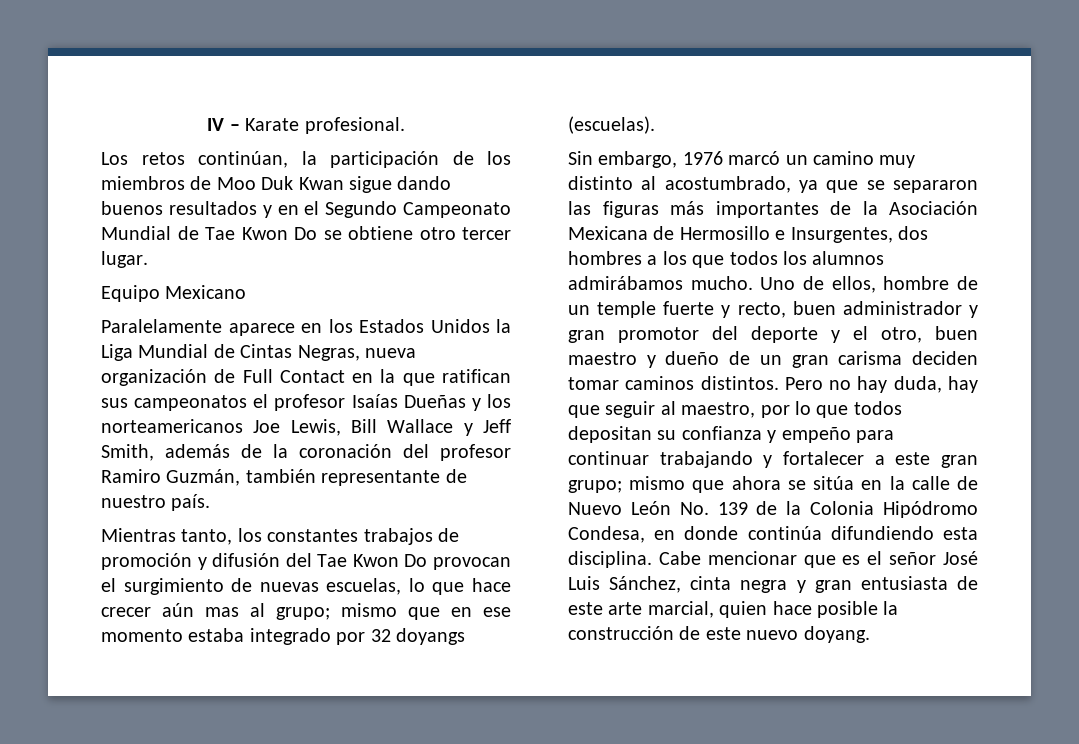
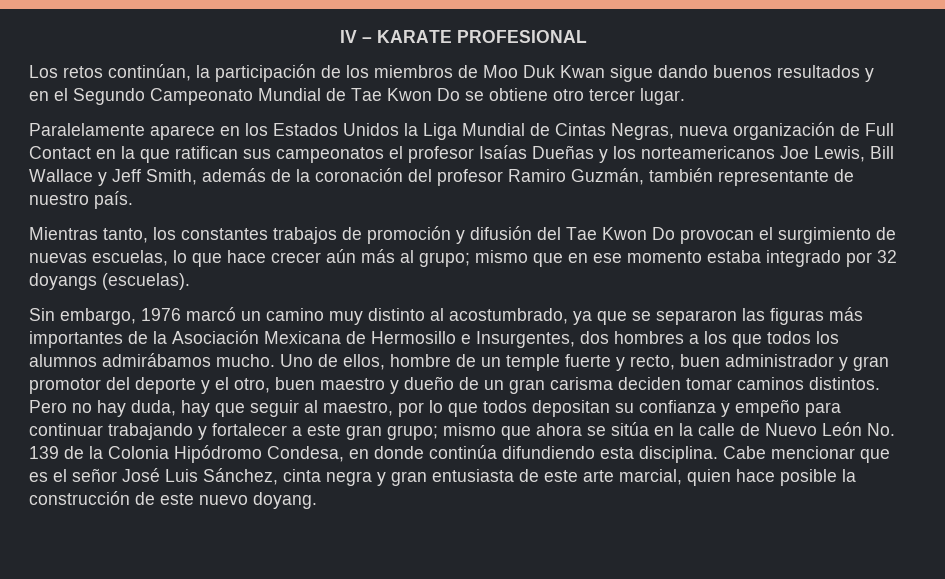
- IV – Karate profesional.
+ IV – KARATE PROFESIONAL
- Equipo Mexicano
- Mientras tanto, los constantes trabajos de promoción y difusión del Tae Kwon Do provocan el surgimiento de nuevas escuelas, lo que hace crecer aún mas al grupo; mismo que en ese momento estaba integrado por 32 doyangs (escuelas).
+ Mientras tanto, los constantes trabajos de promoción y difusión del Tae Kwon Do provocan el surgimiento de nuevas escuelas, lo que hace crecer aún más al grupo; mismo que en ese momento estaba integrado por 32 doyangs (escuelas).

